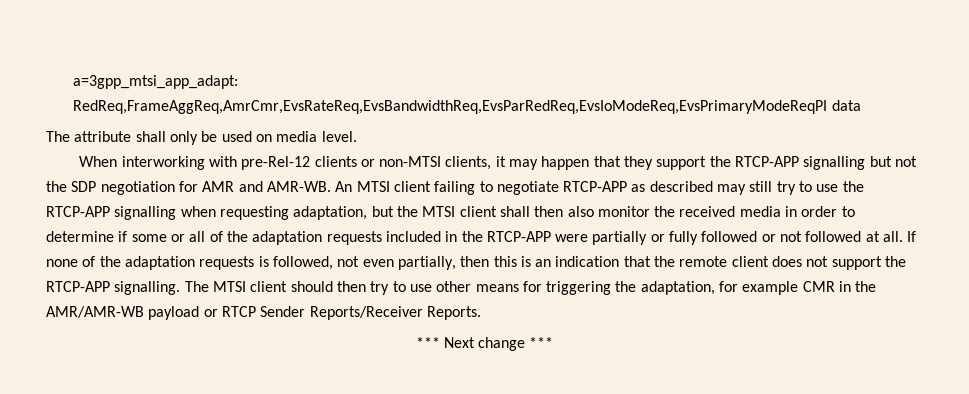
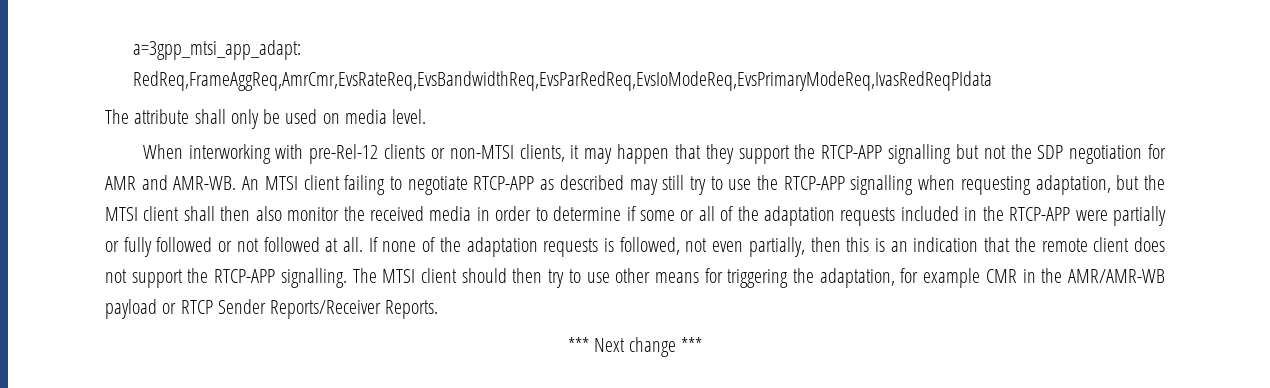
- a=3gpp_mtsi_app_adapt: RedReq,FrameAggReq,AmrCmr,EvsRateReq,EvsBandwidthReq,EvsParRedReq,EvsIoModeReq,EvsPrimaryModeReqPI data
+ a=3gpp_mtsi_app_adapt: RedReq,FrameAggReq,AmrCmr,EvsRateReq,EvsBandwidthReq,EvsParRedReq,EvsIoModeReq,EvsPrimaryModeReq,IvasRedReqPIdata

